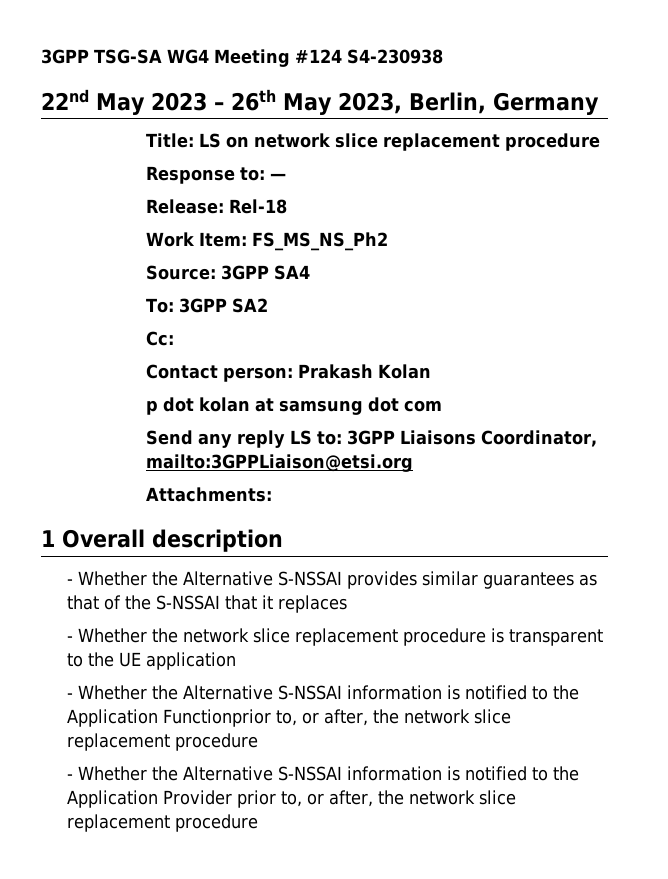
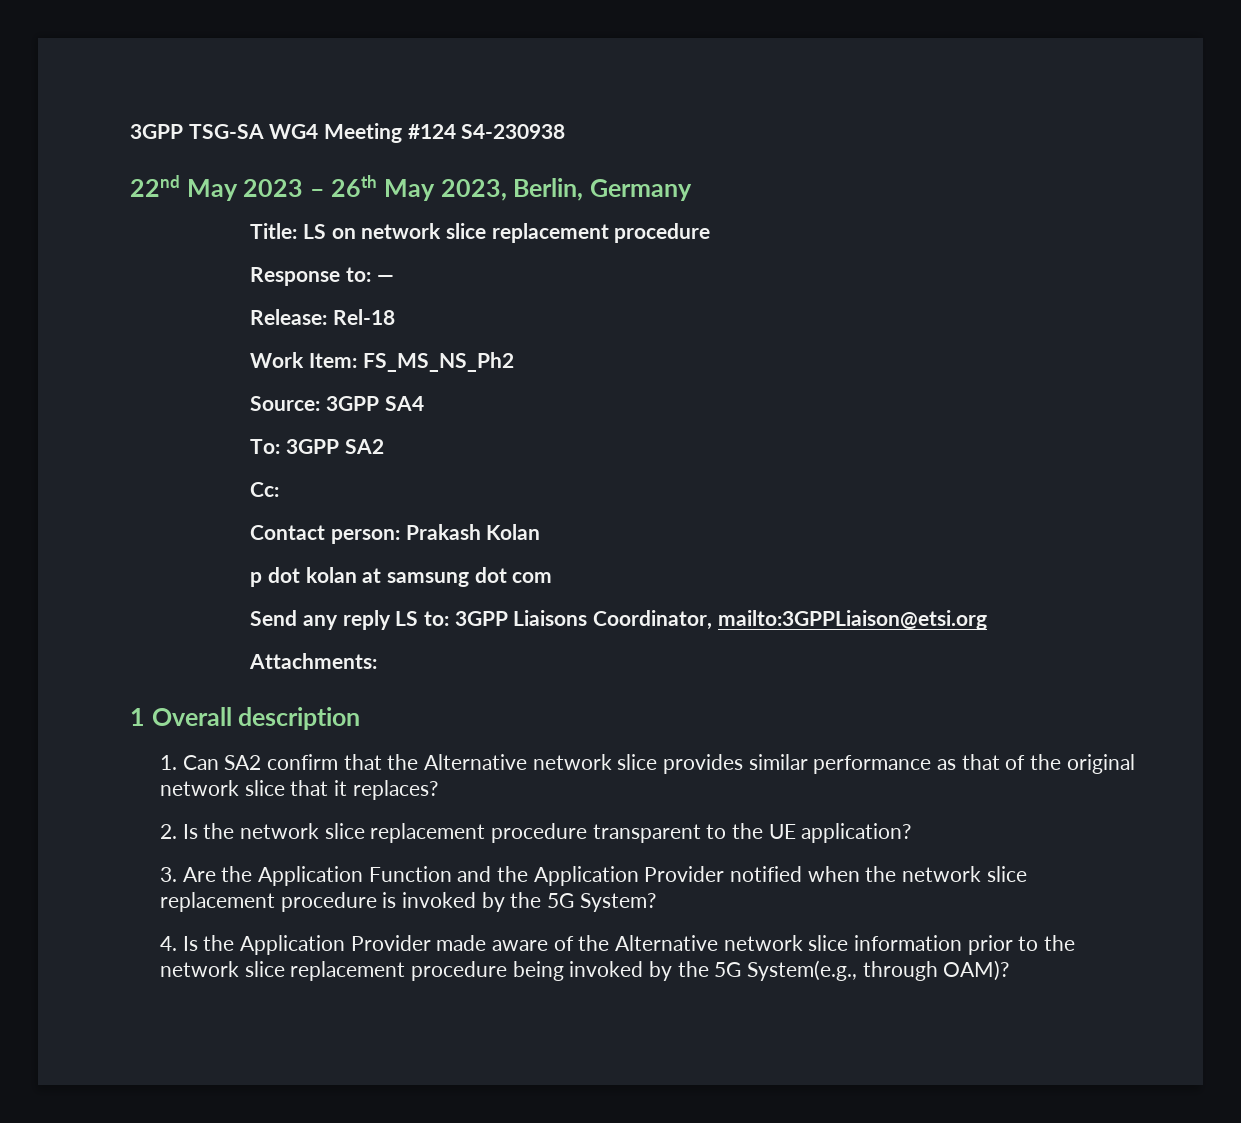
- - Whether the Alternative S-NSSAI provides similar guarantees as that of the S-NSSAI that it replaces
- - Whether the network slice replacement procedure is transparent to the UE application
- - Whether the Alternative S-NSSAI information is notified to the Application Functionprior to, or after, the network slice replacement procedure
- - Whether the Alternative S-NSSAI information is notified to the Application Provider prior to, or after, the network slice replacement procedure
+ 1. Can SA2 confirm that the Alternative network slice provides similar performance as that of the original network slice that it replaces?
+ 2. Is the network slice replacement procedure transparent to the UE application?
+ 3. Are the Application Function and the Application Provider notified when the network slice replacement procedure is invoked by the 5G System?
+ 4. Is the Application Provider made aware of the Alternative network slice information prior to the network slice replacement procedure being invoked by the 5G System(e.g., through OAM)?

